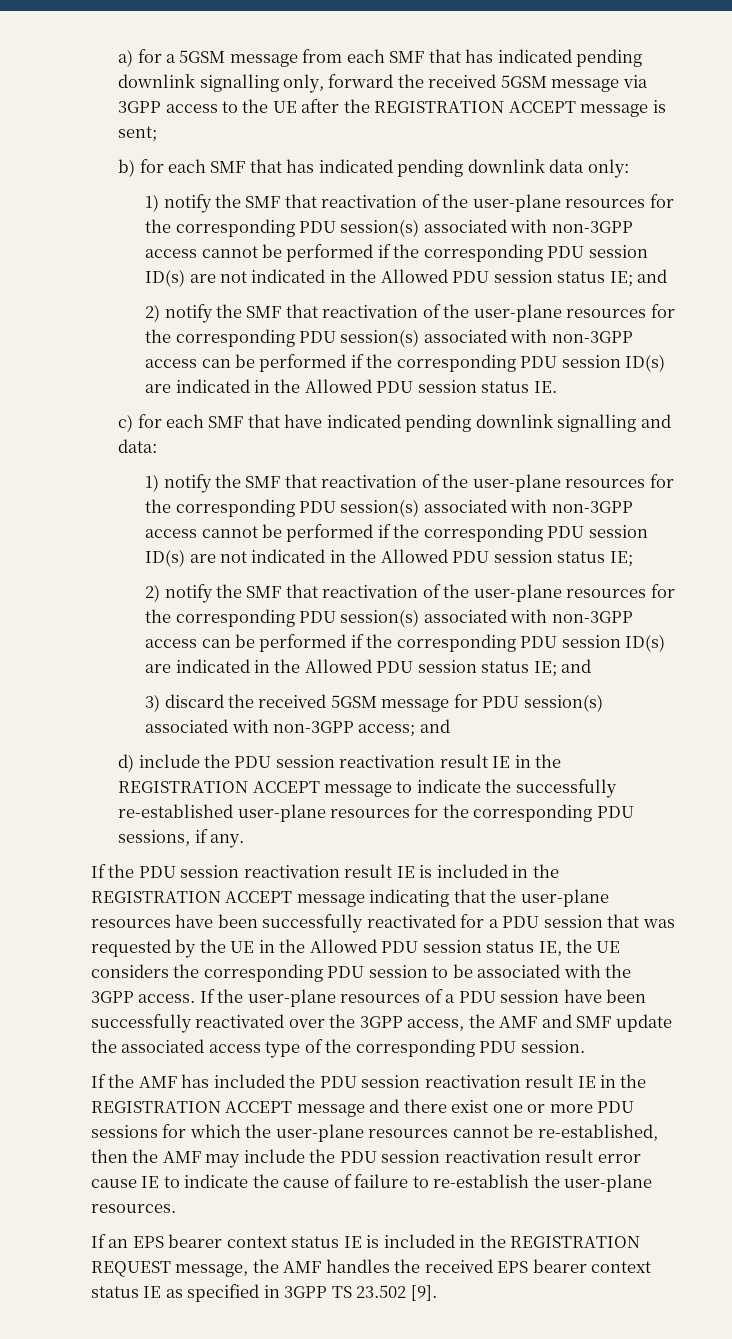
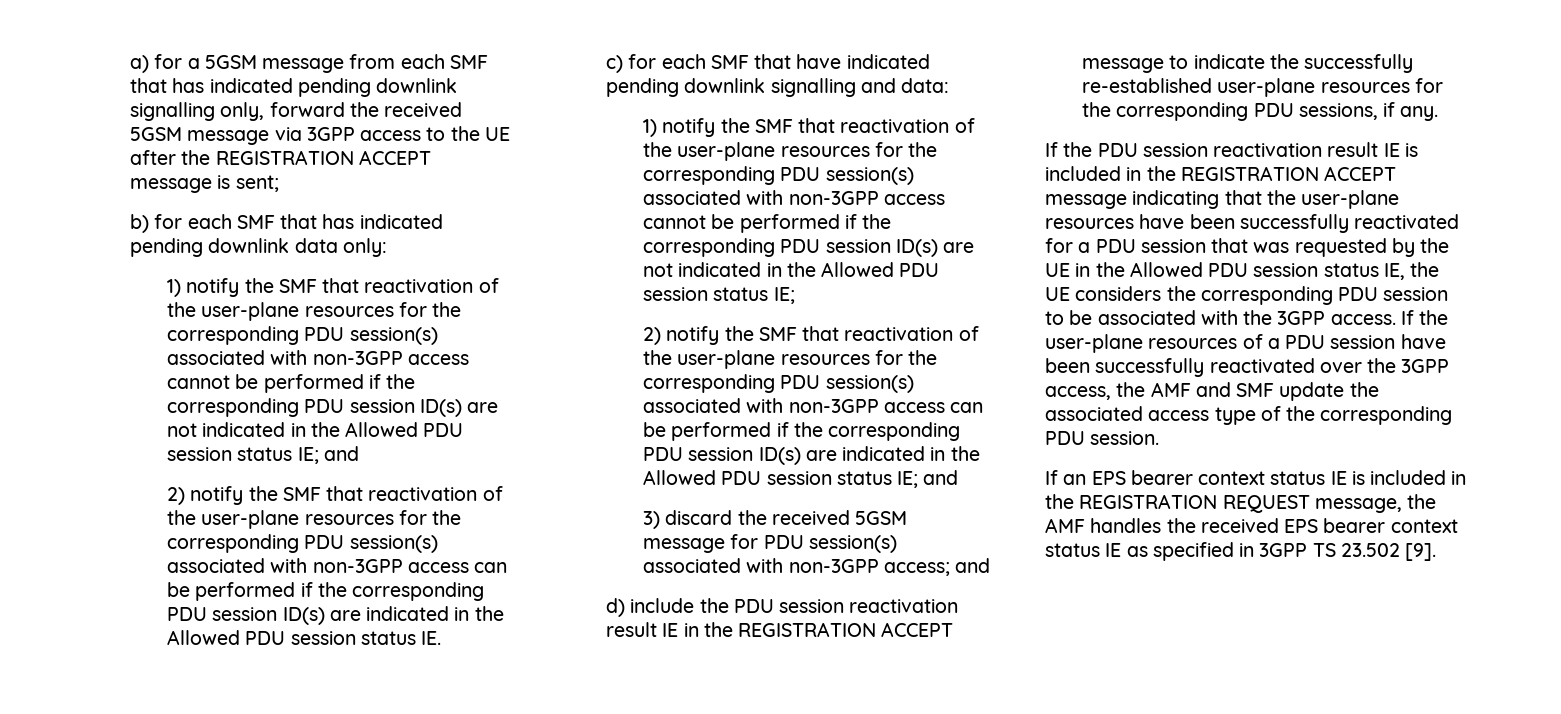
- If the AMF has included the PDU session reactivation result IE in the REGISTRATION ACCEPT message and there exist one or more PDU sessions for which the user-plane resources cannot be re-established, then the AMF may include the PDU session reactivation result error cause IE to indicate the cause of failure to re-establish the user-plane resources.

